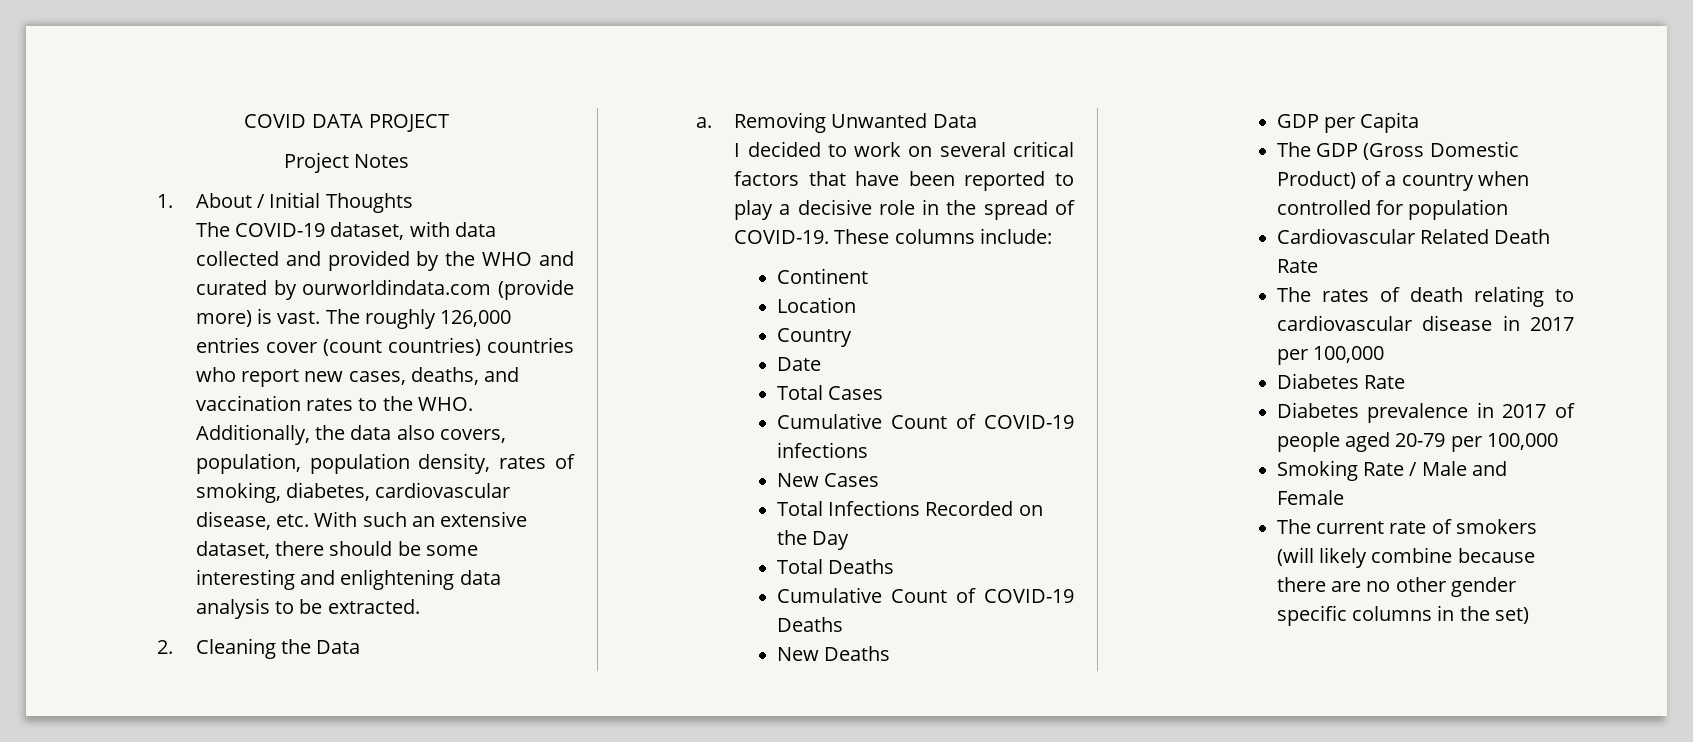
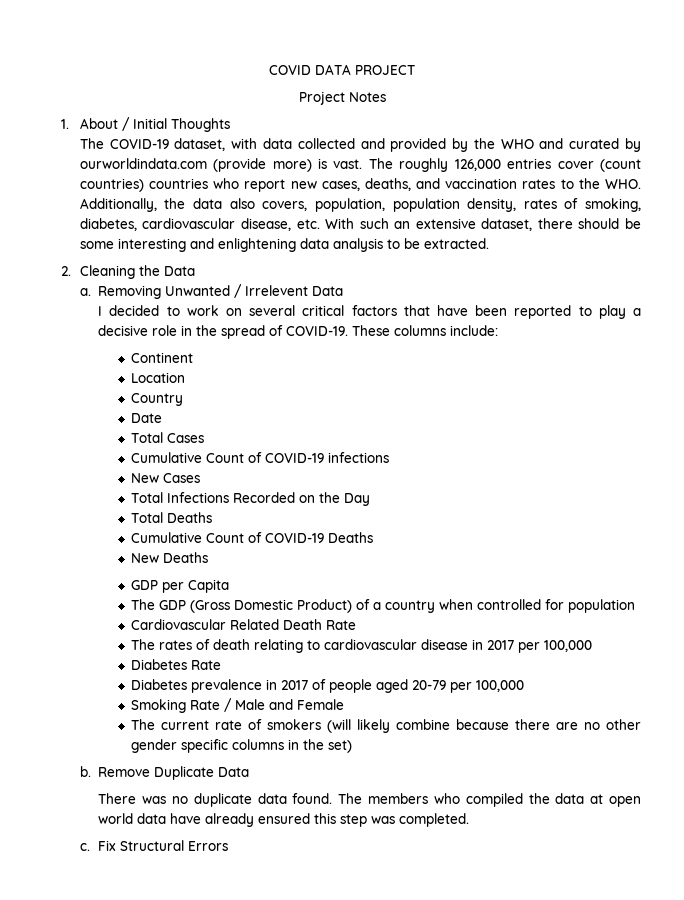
- Removing Unwanted Data
+ Removing Unwanted / Irrelevent Data
+ b. Remove Duplicate Data
+ There was no duplicate data found. The members who compiled the data at open world data have already ensured this step was completed.
+ c. Fix Structural Errors

